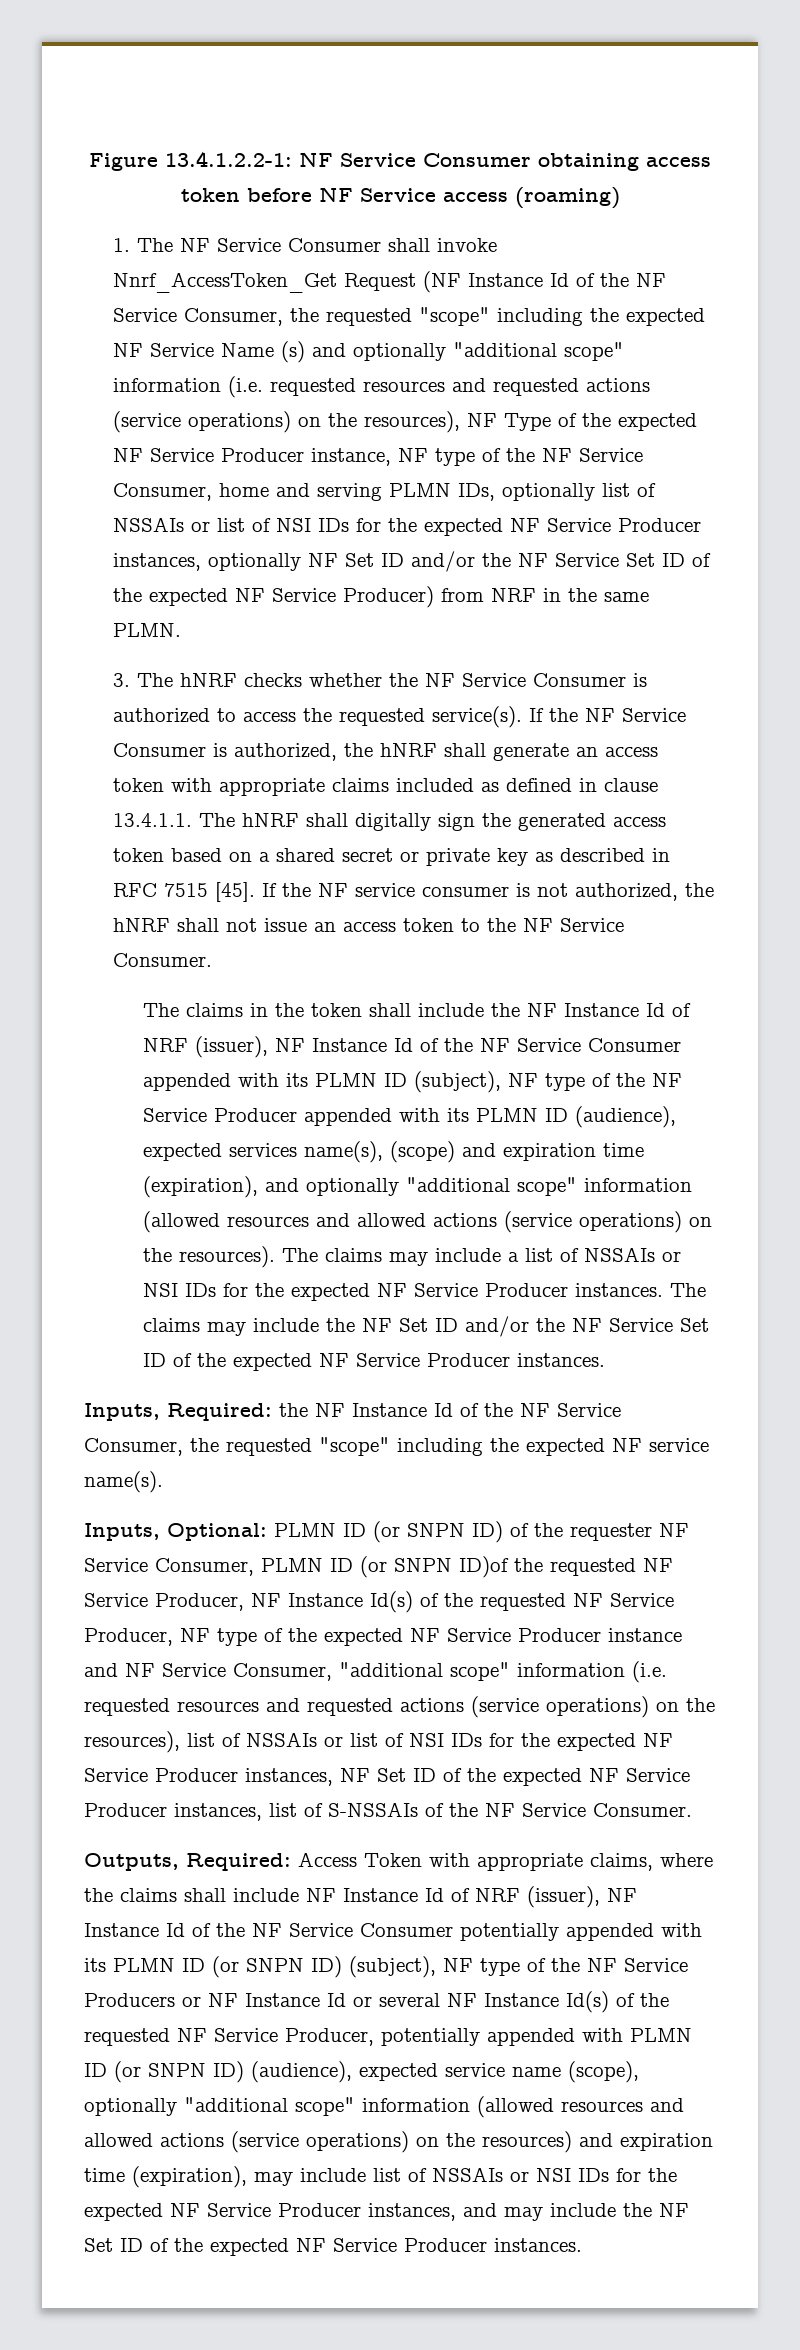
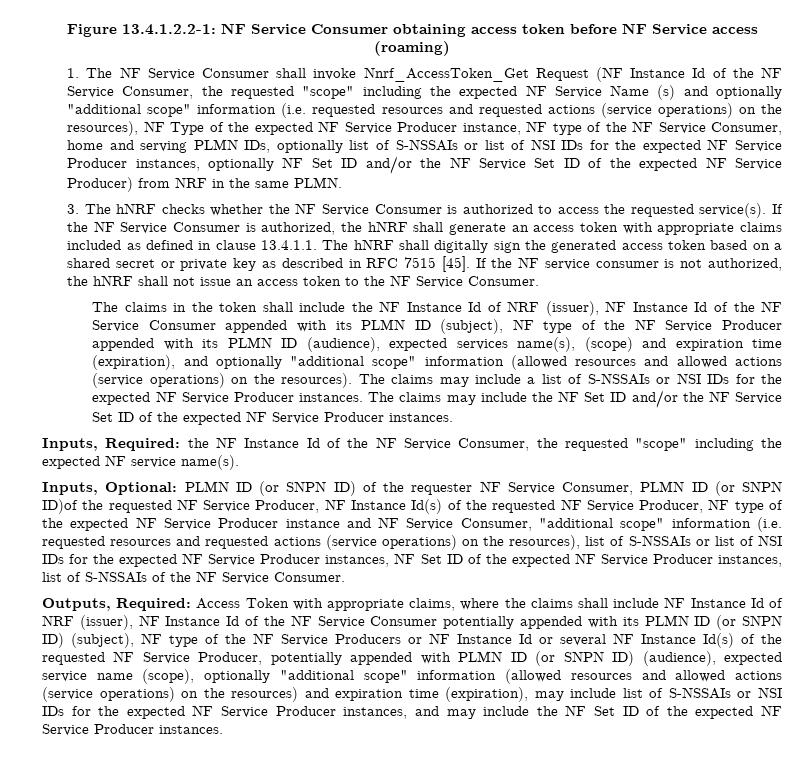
- 1. The NF Service Consumer shall invoke Nnrf_AccessToken_Get Request (NF Instance Id of the NF Service Consumer, the requested "scope" including the expected NF Service Name (s) and optionally "additional scope" information (i.e. requested resources and requested actions (service operations) on the resources), NF Type of the expected NF Service Producer instance, NF type of the NF Service Consumer, home and serving PLMN IDs, optionally list of NSSAIs or list of NSI IDs for the expected NF Service Producer instances, optionally NF Set ID and/or the NF Service Set ID of the expected NF Service Producer) from NRF in the same PLMN.
+ 1. The NF Service Consumer shall invoke Nnrf_AccessToken_Get Request (NF Instance Id of the NF Service Consumer, the requested "scope" including the expected NF Service Name (s) and optionally "additional scope" information (i.e. requested resources and requested actions (service operations) on the resources), NF Type of the expected NF Service Producer instance, NF type of the NF Service Consumer, home and serving PLMN IDs, optionally list of S-NSSAIs or list of NSI IDs for the expected NF Service Producer instances, optionally NF Set ID and/or the NF Service Set ID of the expected NF Service Producer) from NRF in the same PLMN.
- The claims may include a list of NSSAIs or NSI IDs for the expected NF Service Producer instances.
+ The claims may include a list of S-NSSAIs or NSI IDs for the expected NF Service Producer instances.
- PLMN ID (or SNPN ID) of the requester NF Service Consumer, PLMN ID (or SNPN ID)of the requested NF Service Producer, NF Instance Id(s) of the requested NF Service Producer, NF type of the expected NF Service Producer instance and NF Service Consumer, "additional scope" information (i.e. requested resources and requested actions (service operations) on the resources), list of NSSAIs or list of NSI IDs for the expected NF Service Producer instances, NF Set ID of the expected NF Service Producer instances, list of S-NSSAIs of the NF Service Consumer.
+ PLMN ID (or SNPN ID) of the requester NF Service Consumer, PLMN ID (or SNPN ID)of the requested NF Service Producer, NF Instance Id(s) of the requested NF Service Producer, NF type of the expected NF Service Producer instance and NF Service Consumer, "additional scope" information (i.e. requested resources and requested actions (service operations) on the resources), list of S-NSSAIs or list of NSI IDs for the expected NF Service Producer instances, NF Set ID of the expected NF Service Producer instances, list of S-NSSAIs of the NF Service Consumer.
- Access Token with appropriate claims, where the claims shall include NF Instance Id of NRF (issuer), NF Instance Id of the NF Service Consumer potentially appended with its PLMN ID (or SNPN ID) (subject), NF type of the NF Service Producers or NF Instance Id or several NF Instance Id(s) of the requested NF Service Producer, potentially appended with PLMN ID (or SNPN ID) (audience), expected service name (scope), optionally "additional scope" information (allowed resources and allowed actions (service operations) on the resources) and expiration time (expiration), may include list of NSSAIs or NSI IDs for the expected NF Service Producer instances, and may include the NF Set ID of the expected NF Service Producer instances.
+ Access Token with appropriate claims, where the claims shall include NF Instance Id of NRF (issuer), NF Instance Id of the NF Service Consumer potentially appended with its PLMN ID (or SNPN ID) (subject), NF type of the NF Service Producers or NF Instance Id or several NF Instance Id(s) of the requested NF Service Producer, potentially appended with PLMN ID (or SNPN ID) (audience), expected service name (scope), optionally "additional scope" information (allowed resources and allowed actions (service operations) on the resources) and expiration time (expiration), may include list of S-NSSAIs or NSI IDs for the expected NF Service Producer instances, and may include the NF Set ID of the expected NF Service Producer instances.

